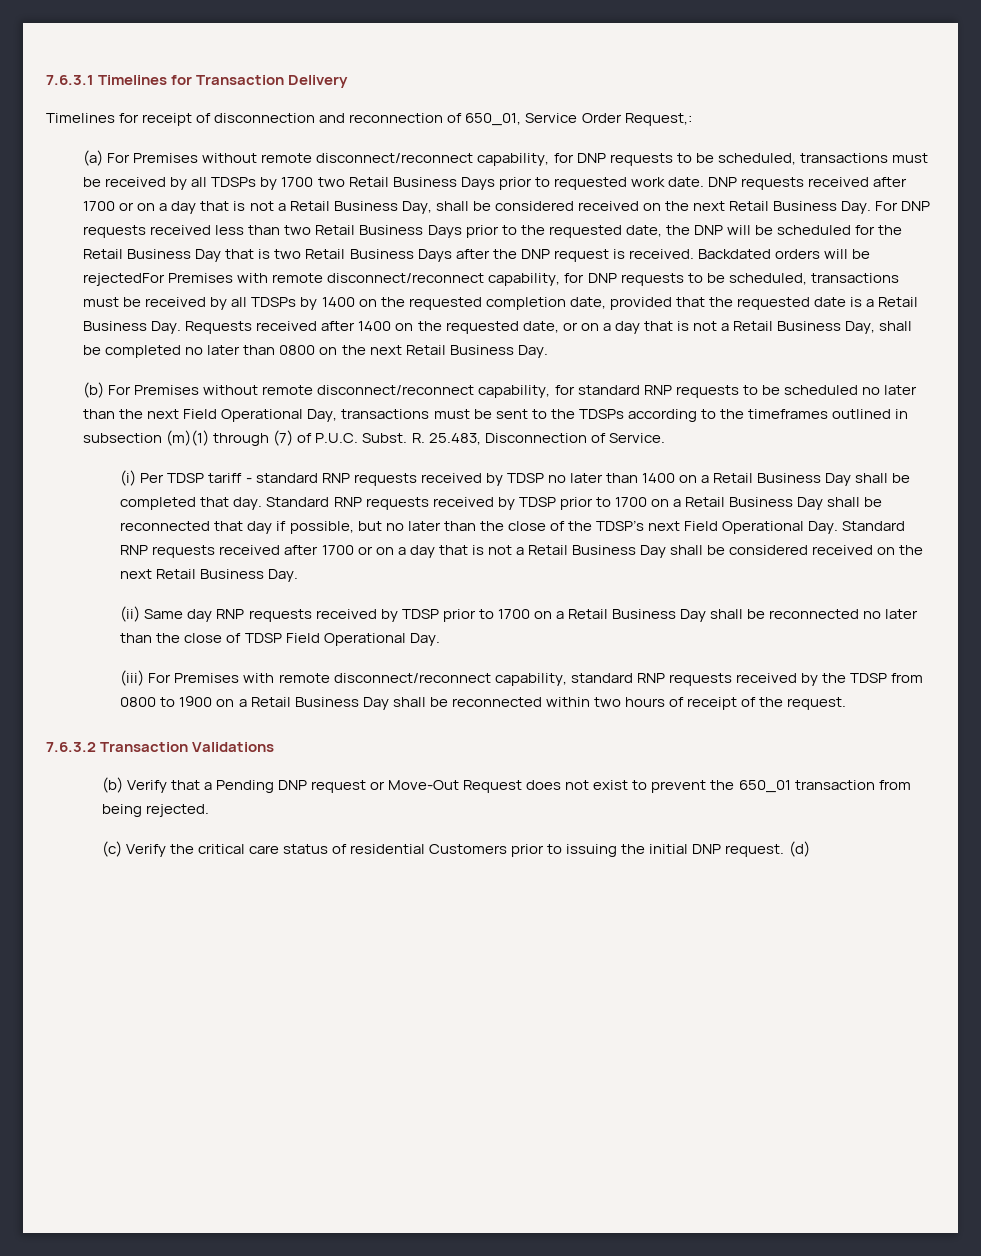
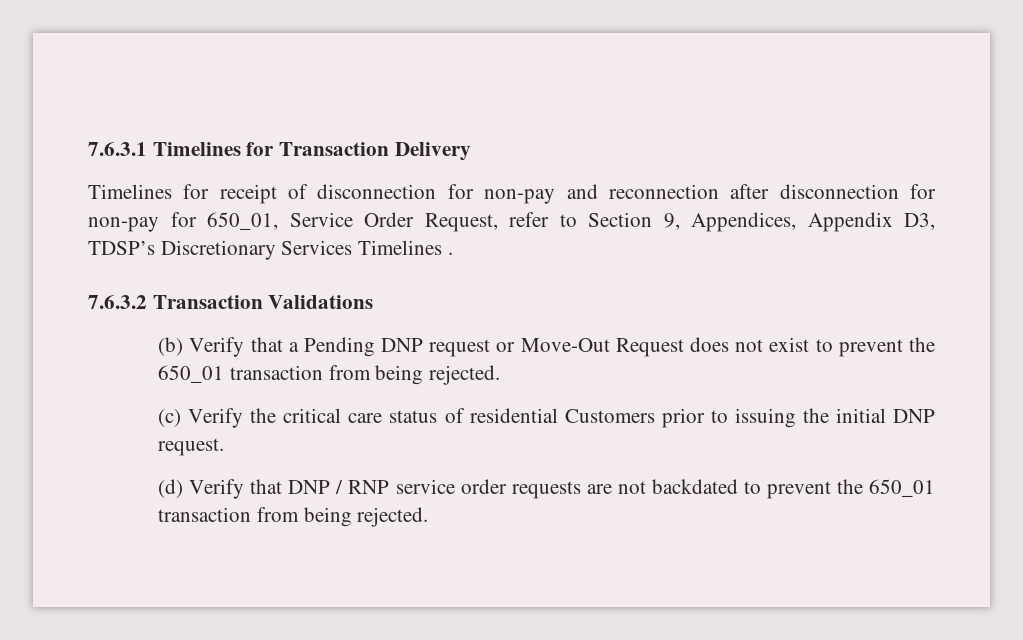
- Timelines for receipt of disconnection and reconnection of 650_01, Service Order Request,:
- (a) For Premises without remote disconnect/reconnect capability, for DNP requests to be scheduled, transactions must be received by all TDSPs by 1700 two Retail Business Days prior to requested work date. DNP requests received after 1700 or on a day that is not a Retail Business Day, shall be considered received on the next Retail Business Day. For DNP requests received less than two Retail Business Days prior to the requested date, the DNP will be scheduled for the Retail Business Day that is two Retail Business Days after the DNP request is received. Backdated orders will be rejectedFor Premises with remote disconnect/reconnect capability, for DNP requests to be scheduled, transactions must be received by all TDSPs by 1400 on the requested completion date, provided that the requested date is a Retail Business Day. Requests received after 1400 on the requested date, or on a day that is not a Retail Business Day, shall be completed no later than 0800 on the next Retail Business Day.
- (b) For Premises without remote disconnect/reconnect capability, for standard RNP requests to be scheduled no later than the next Field Operational Day, transactions must be sent to the TDSPs according to the timeframes outlined in subsection (m)(1) through (7) of P.U.C. Subst. R. 25.483, Disconnection of Service.
- (i) Per TDSP tariff - standard RNP requests received by TDSP no later than 1400 on a Retail Business Day shall be completed that day. Standard RNP requests received by TDSP prior to 1700 on a Retail Business Day shall be reconnected that day if possible, but no later than the close of the TDSP’s next Field Operational Day. Standard RNP requests received after 1700 or on a day that is not a Retail Business Day shall be considered received on the next Retail Business Day.
- (ii) Same day RNP requests received by TDSP prior to 1700 on a Retail Business Day shall be reconnected no later than the close of TDSP Field Operational Day.
- (iii) For Premises with remote disconnect/reconnect capability, standard RNP requests received by the TDSP from 0800 to 1900 on a Retail Business Day shall be reconnected within two hours of receipt of the request.
+ Timelines for receipt of disconnection for non-pay and reconnection after disconnection for non-pay for 650_01, Service Order Request, refer to Section 9, Appendices, Appendix D3, TDSP’s Discretionary Services Timelines .
- (c) Verify the critical care status of residential Customers prior to issuing the initial DNP request. (d)
+ (c) Verify the critical care status of residential Customers prior to issuing the initial DNP request.
+ (d) Verify that DNP / RNP service order requests are not backdated to prevent the 650_01 transaction from being rejected.

